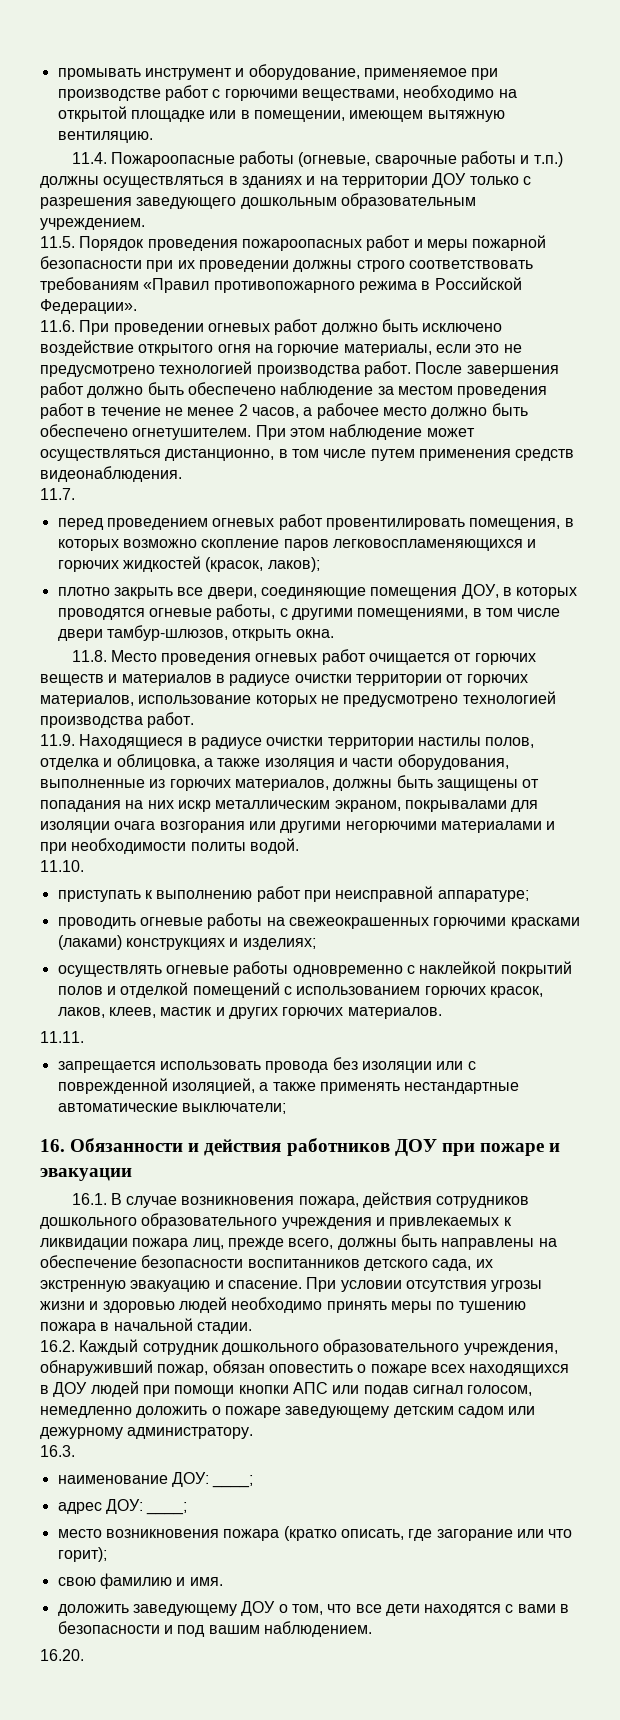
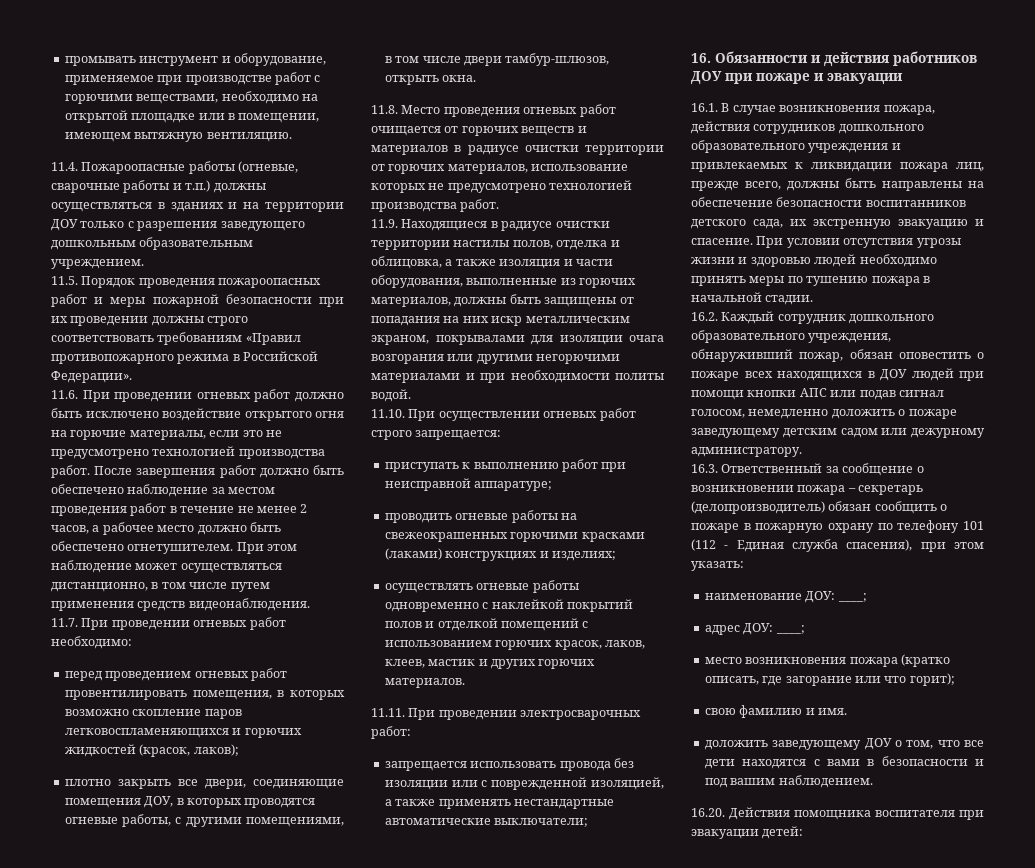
- 11.7.
+ 11.7. При проведении огневых работ необходимо:
- 11.10.
+ 11.10. При осуществлении огневых работ строго запрещается:
- 11.11.
+ 11.11. При проведении электросварочных работ:
- 16.3.
+ 16.3. Ответственный за сообщение о возникновении пожара – секретарь (делопроизводитель) обязан сообщить о пожаре в пожарную охрану по телефону 101 (112 - Единая служба спасения), при этом указать:
- 16.20.
+ 16.20. Действия помощника воспитателя при эвакуации детей:

